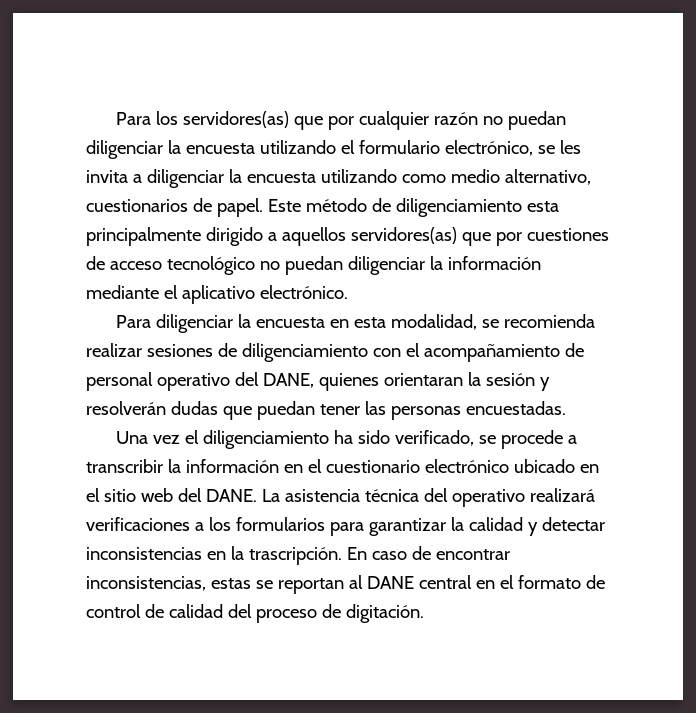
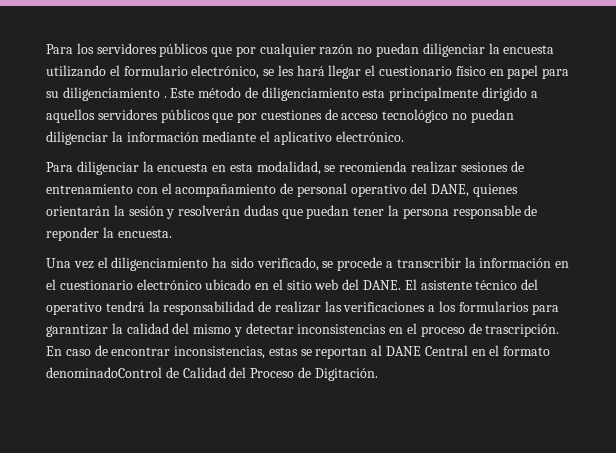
- Para los servidores(as) que por cualquier razón no puedan diligenciar la encuesta utilizando el formulario electrónico, se les invita a diligenciar la encuesta utilizando como medio alternativo, cuestionarios de papel.
+ Para los servidores públicos que por cualquier razón no puedan diligenciar la encuesta utilizando el formulario electrónico, se les hará llegar el cuestionario físico en papel para su diligenciamiento .
- Este método de diligenciamiento esta principalmente dirigido a aquellos servidores(as) que por cuestiones de acceso tecnológico no puedan diligenciar la información mediante el aplicativo electrónico.
+ Este método de diligenciamiento esta principalmente dirigido a aquellos servidores públicos que por cuestiones de acceso tecnológico no puedan diligenciar la información mediante el aplicativo electrónico.
- Para diligenciar la encuesta en esta modalidad, se recomienda realizar sesiones de diligenciamiento con el acompañamiento de personal operativo del DANE, quienes orientaran la sesión y resolverán dudas que puedan tener las personas encuestadas.
+ Para diligenciar la encuesta en esta modalidad, se recomienda realizar sesiones de entrenamiento con el acompañamiento de personal operativo del DANE, quienes orientarán la sesión y resolverán dudas que puedan tener la persona responsable de reponder la encuesta.
- La asistencia técnica del operativo realizará verificaciones a los formularios para garantizar la calidad y detectar inconsistencias en la trascripción.
+ El asistente técnico del operativo tendrá la responsabilidad de realizar las verificaciones a los formularios para garantizar la calidad del mismo y detectar inconsistencias en el proceso de trascripción.
- En caso de encontrar inconsistencias, estas se reportan al DANE central en el formato de control de calidad del proceso de digitación.
+ En caso de encontrar inconsistencias, estas se reportan al DANE Central en el formato denominadoControl de Calidad del Proceso de Digitación.

